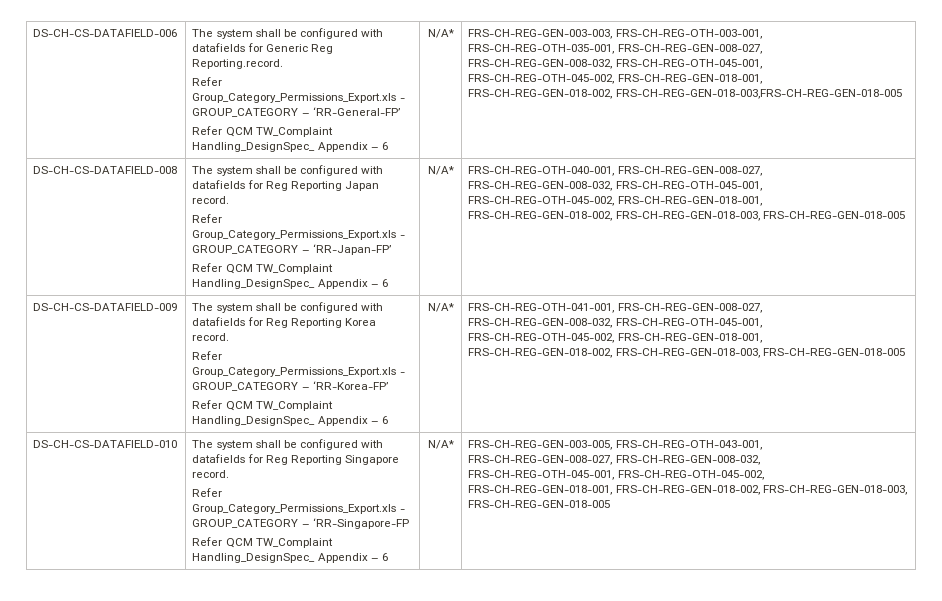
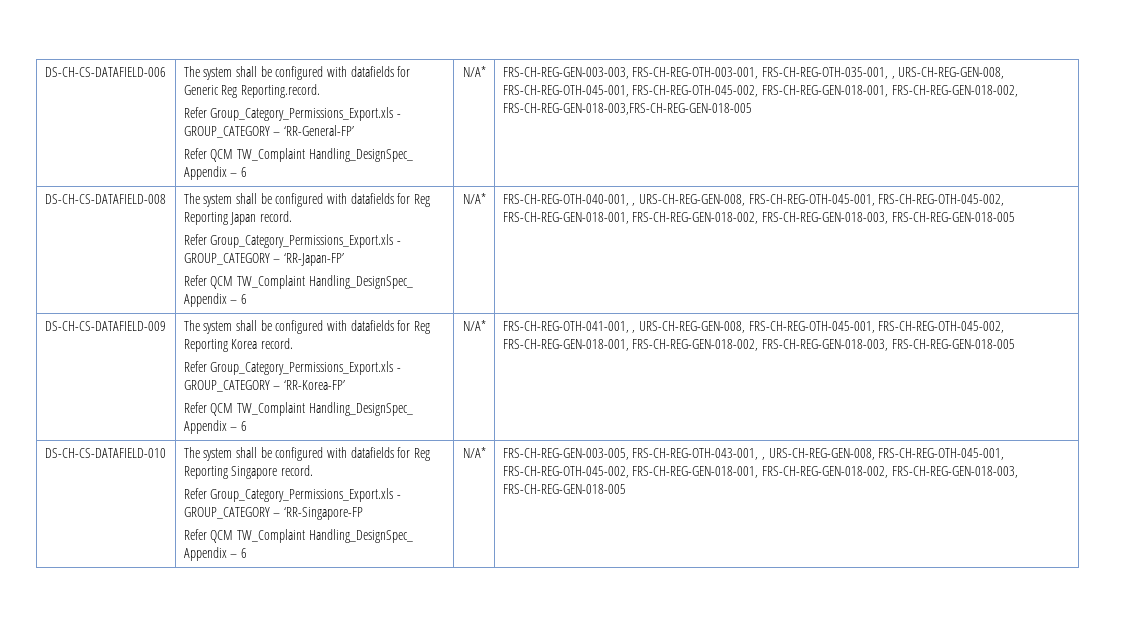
  DS-CH-CS-DATAFIELD-006 | The system shall be configured with datafields for Generic Reg Reporting.record.
  Refer Group_Category_Permissions_Export.xls - GROUP_CATEGORY – ‘RR-General-FP’
- Refer QCM TW_Complaint Handling_DesignSpec_ Appendix – 6 | N/A* | FRS-CH-REG-GEN-003-003, FRS-CH-REG-OTH-003-001, FRS-CH-REG-OTH-035-001, FRS-CH-REG-GEN-008-027, FRS-CH-REG-GEN-008-032, FRS-CH-REG-OTH-045-001, FRS-CH-REG-OTH-045-002, FRS-CH-REG-GEN-018-001, FRS-CH-REG-GEN-018-002, FRS-CH-REG-GEN-018-003,FRS-CH-REG-GEN-018-005
+ Refer QCM TW_Complaint Handling_DesignSpec_ Appendix – 6 | N/A* | FRS-CH-REG-GEN-003-003, FRS-CH-REG-OTH-003-001, FRS-CH-REG-OTH-035-001, , URS-CH-REG-GEN-008, FRS-CH-REG-OTH-045-001, FRS-CH-REG-OTH-045-002, FRS-CH-REG-GEN-018-001, FRS-CH-REG-GEN-018-002, FRS-CH-REG-GEN-018-003,FRS-CH-REG-GEN-018-005
  DS-CH-CS-DATAFIELD-008 | The system shall be configured with datafields for Reg Reporting Japan record.
  Refer Group_Category_Permissions_Export.xls - GROUP_CATEGORY – ‘RR-Japan-FP’
- Refer QCM TW_Complaint Handling_DesignSpec_ Appendix – 6 | N/A* | FRS-CH-REG-OTH-040-001, FRS-CH-REG-GEN-008-027, FRS-CH-REG-GEN-008-032, FRS-CH-REG-OTH-045-001, FRS-CH-REG-OTH-045-002, FRS-CH-REG-GEN-018-001, FRS-CH-REG-GEN-018-002, FRS-CH-REG-GEN-018-003, FRS-CH-REG-GEN-018-005
+ Refer QCM TW_Complaint Handling_DesignSpec_ Appendix – 6 | N/A* | FRS-CH-REG-OTH-040-001, , URS-CH-REG-GEN-008, FRS-CH-REG-OTH-045-001, FRS-CH-REG-OTH-045-002, FRS-CH-REG-GEN-018-001, FRS-CH-REG-GEN-018-002, FRS-CH-REG-GEN-018-003, FRS-CH-REG-GEN-018-005
  DS-CH-CS-DATAFIELD-009 | The system shall be configured with datafields for Reg Reporting Korea record.
  Refer Group_Category_Permissions_Export.xls - GROUP_CATEGORY – ‘RR-Korea-FP’
- Refer QCM TW_Complaint Handling_DesignSpec_ Appendix – 6 | N/A* | FRS-CH-REG-OTH-041-001, FRS-CH-REG-GEN-008-027, FRS-CH-REG-GEN-008-032, FRS-CH-REG-OTH-045-001, FRS-CH-REG-OTH-045-002, FRS-CH-REG-GEN-018-001, FRS-CH-REG-GEN-018-002, FRS-CH-REG-GEN-018-003, FRS-CH-REG-GEN-018-005
+ Refer QCM TW_Complaint Handling_DesignSpec_ Appendix – 6 | N/A* | FRS-CH-REG-OTH-041-001, , URS-CH-REG-GEN-008, FRS-CH-REG-OTH-045-001, FRS-CH-REG-OTH-045-002, FRS-CH-REG-GEN-018-001, FRS-CH-REG-GEN-018-002, FRS-CH-REG-GEN-018-003, FRS-CH-REG-GEN-018-005
  DS-CH-CS-DATAFIELD-010 | The system shall be configured with datafields for Reg Reporting Singapore record.
  Refer Group_Category_Permissions_Export.xls - GROUP_CATEGORY – ‘RR-Singapore-FP
- Refer QCM TW_Complaint Handling_DesignSpec_ Appendix – 6 | N/A* | FRS-CH-REG-GEN-003-005, FRS-CH-REG-OTH-043-001, FRS-CH-REG-GEN-008-027, FRS-CH-REG-GEN-008-032, FRS-CH-REG-OTH-045-001, FRS-CH-REG-OTH-045-002, FRS-CH-REG-GEN-018-001, FRS-CH-REG-GEN-018-002, FRS-CH-REG-GEN-018-003, FRS-CH-REG-GEN-018-005
+ Refer QCM TW_Complaint Handling_DesignSpec_ Appendix – 6 | N/A* | FRS-CH-REG-GEN-003-005, FRS-CH-REG-OTH-043-001, , URS-CH-REG-GEN-008, FRS-CH-REG-OTH-045-001, FRS-CH-REG-OTH-045-002, FRS-CH-REG-GEN-018-001, FRS-CH-REG-GEN-018-002, FRS-CH-REG-GEN-018-003, FRS-CH-REG-GEN-018-005

